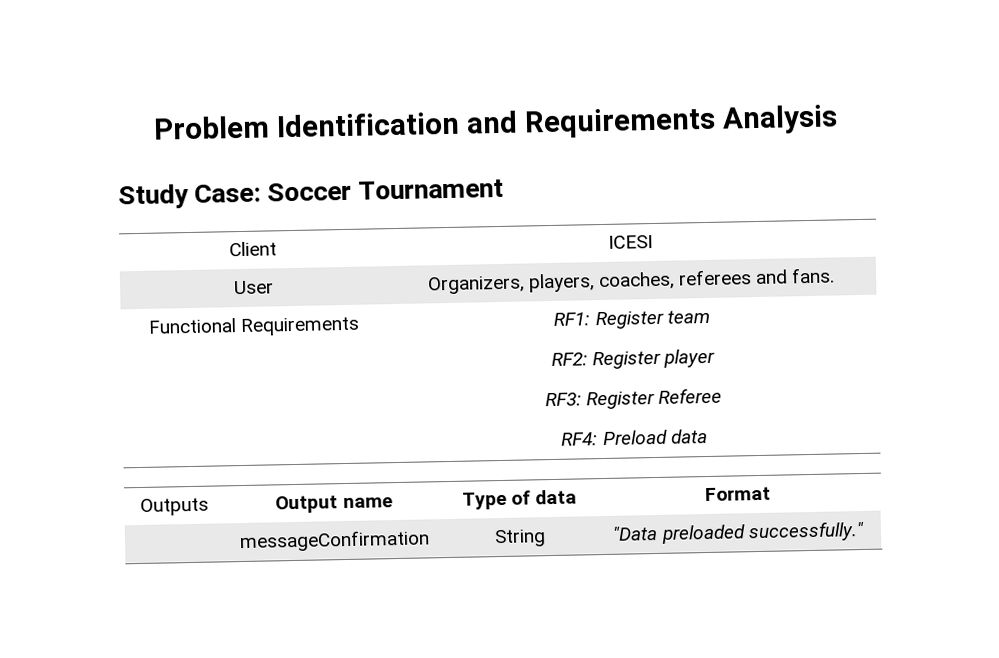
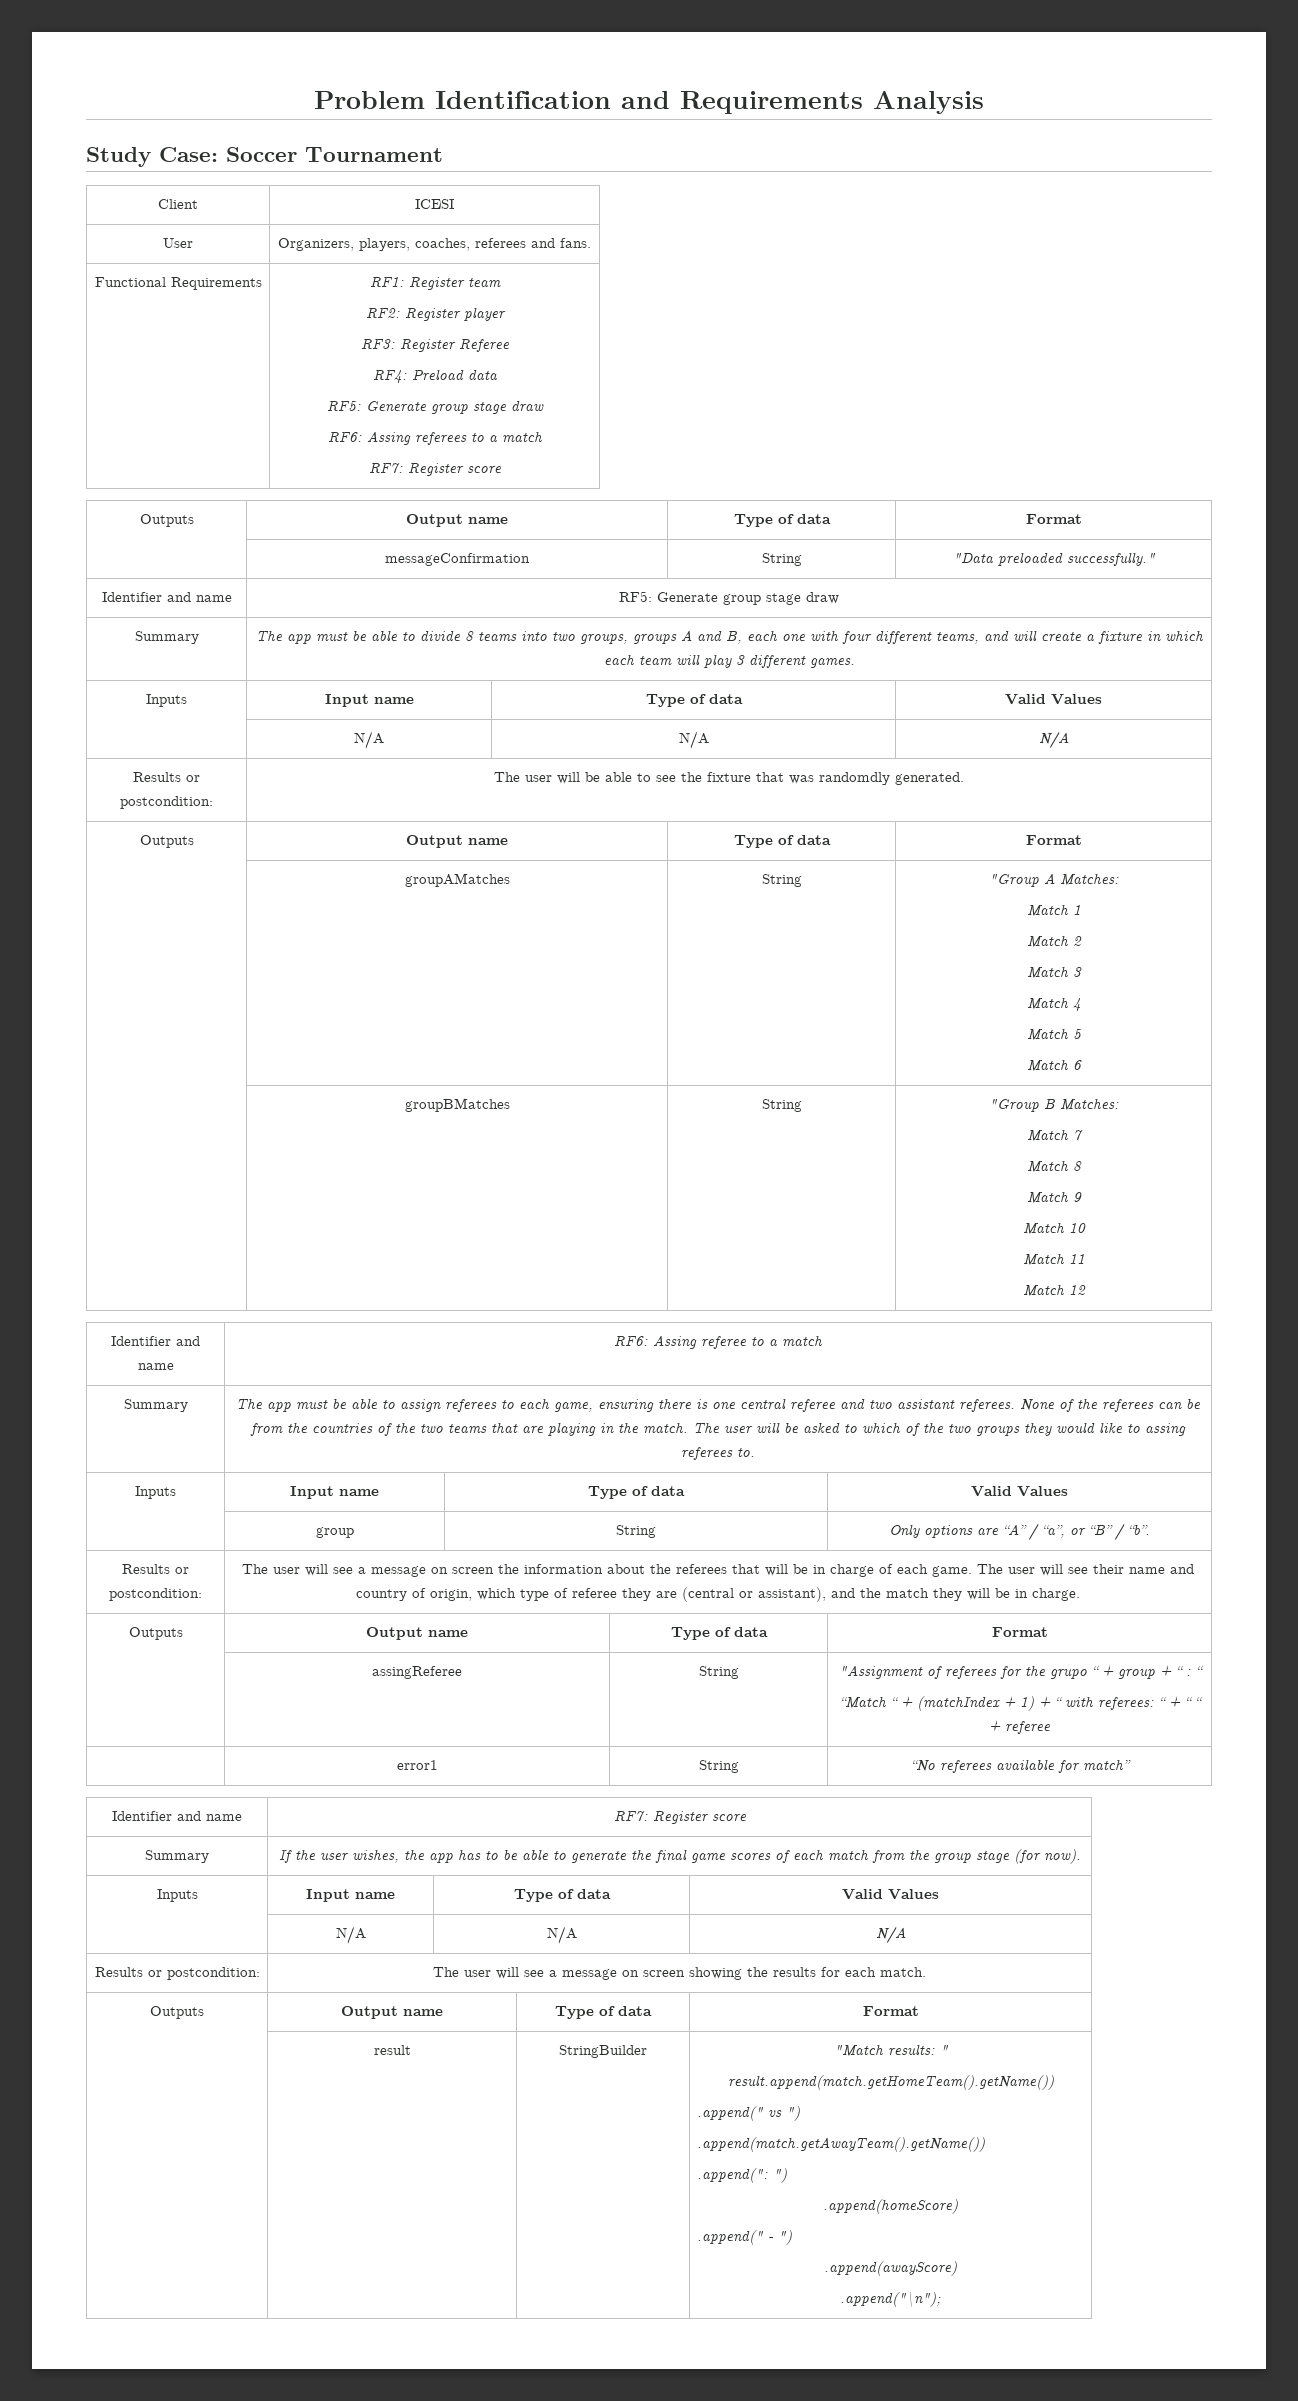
  Functional Requirements | RF1: Register team
  RF2: Register player
  RF3: Register Referee
  RF4: Preload data
+ RF5: Generate group stage draw
+ RF6: Assing referees to a match
+ RF7: Register score
+ Identifier and name | RF5: Generate group stage draw
+ Summary | The app must be able to divide 8 teams into two groups, groups A and B, each one with four different teams, and will create a fixture in which each team will play 3 different games.
+ Inputs | Input name | Type of data | Valid Values
+ | N/A | N/A | N/A
+ Results or postcondition: | The user will be able to see the fixture that was randomdly generated.
+ Outputs | Output name | Type of data | Format
+ | groupAMatches | String | "Group A Matches:
+ Match 1
+ Match 2
+ Match 3
+ Match 4
+ Match 5
+ Match 6
+ | groupBMatches | String | "Group B Matches:
+ Match 7
+ Match 8
+ Match 9
+ Match 10
+ Match 11
+ Match 12
+ Identifier and name | RF6: Assing referee to a match
+ Summary | The app must be able to assign referees to each game, ensuring there is one central referee and two assistant referees. None of the referees can be from the countries of the two teams that are playing in the match. The user will be asked to which of the two groups they would like to assing referees to.
+ Inputs | Input name | Type of data | Valid Values
+ | group | String | Only options are “A” / “a”, or “B” / “b”.
+ Results or postcondition: | The user will see a message on screen the information about the referees that will be in charge of each game. The user will see their name and country of origin, which type of referee they are (central or assistant), and the match they will be in charge.
+ Outputs | Output name | Type of data | Format
+ | assingReferee | String | "Assignment of referees for the grupo “ + group + “ : “
+ “Match “ + (matchIndex + 1) + “ with referees: “ + “ “ + referee
+ | error1 | String | “No referees available for match”
+ Identifier and name | RF7: Register score
+ Summary | If the user wishes, the app has to be able to generate the final game scores of each match from the group stage (for now).
+ Inputs | Input name | Type of data | Valid Values
+ | N/A | N/A | N/A
+ Results or postcondition: | The user will see a message on screen showing the results for each match.
+ Outputs | Output name | Type of data | Format
+ | result | StringBuilder | "Match results: "
+ result.append(match.getHomeTeam().getName())
+ .append(" vs ")
+ .append(match.getAwayTeam().getName())
+ .append(": ")
+ .append(homeScore)
+ .append(" - ")
+ .append(awayScore)
+ .append("\n");

